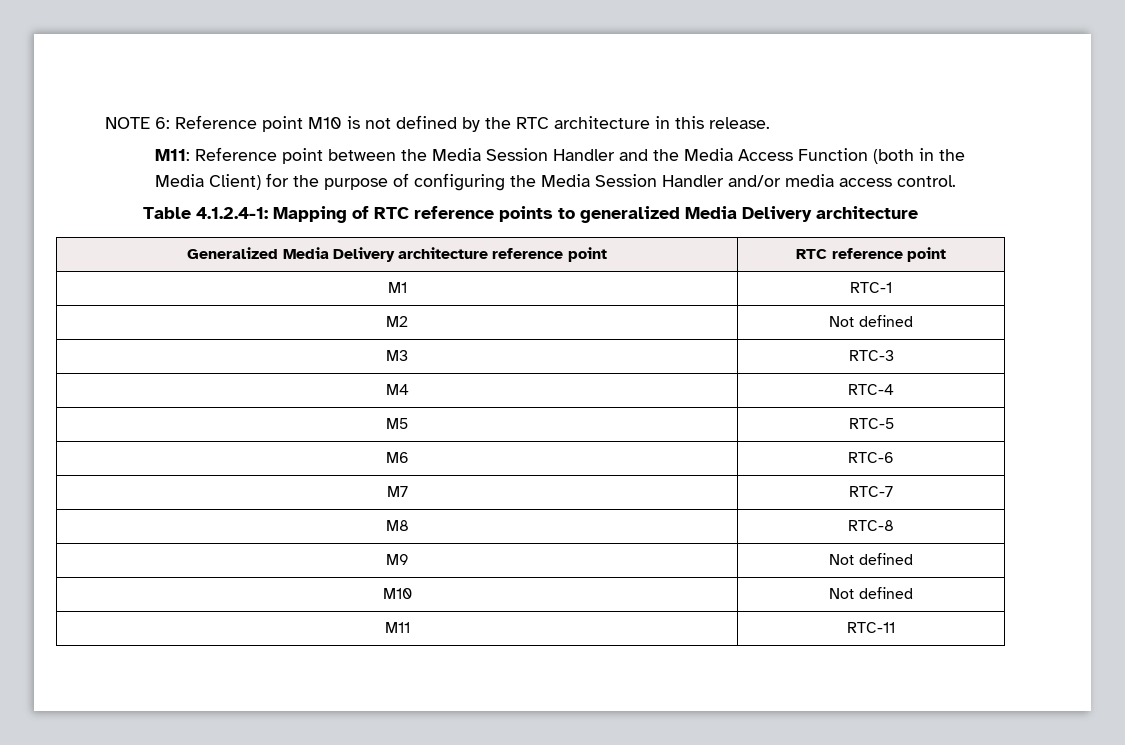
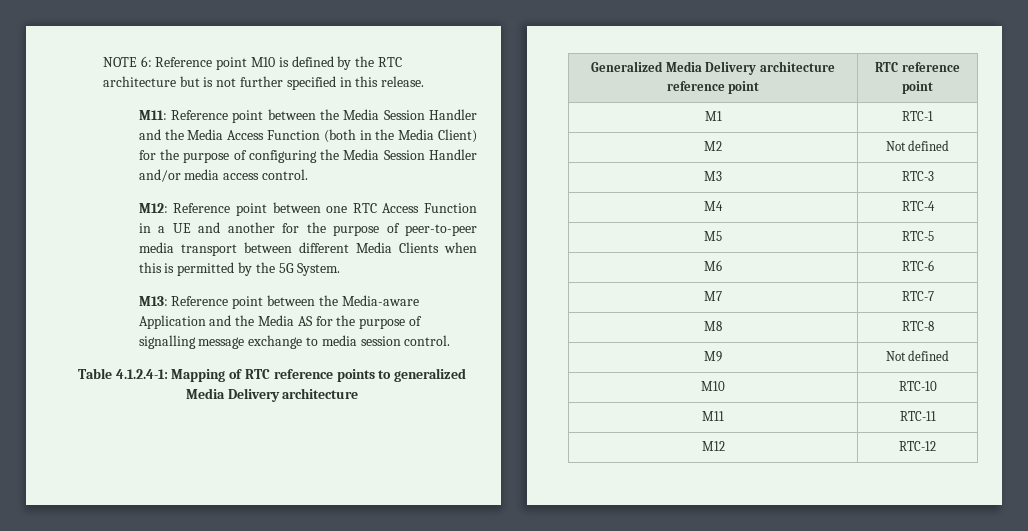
- NOTE 6: Reference point M10 is not defined by the RTC architecture in this release.
+ NOTE 6: Reference point M10 is defined by the RTC architecture but is not further specified in this release.
+ M12: Reference point between one RTC Access Function in a UE and another for the purpose of peer-to-peer media transport between different Media Clients when this is permitted by the 5G System.
+ M13: Reference point between the Media-aware Application and the Media AS for the purpose of signalling message exchange to media session control.
- M10 | Not defined
+ M10 | RTC-10
+ M12 | RTC-12

